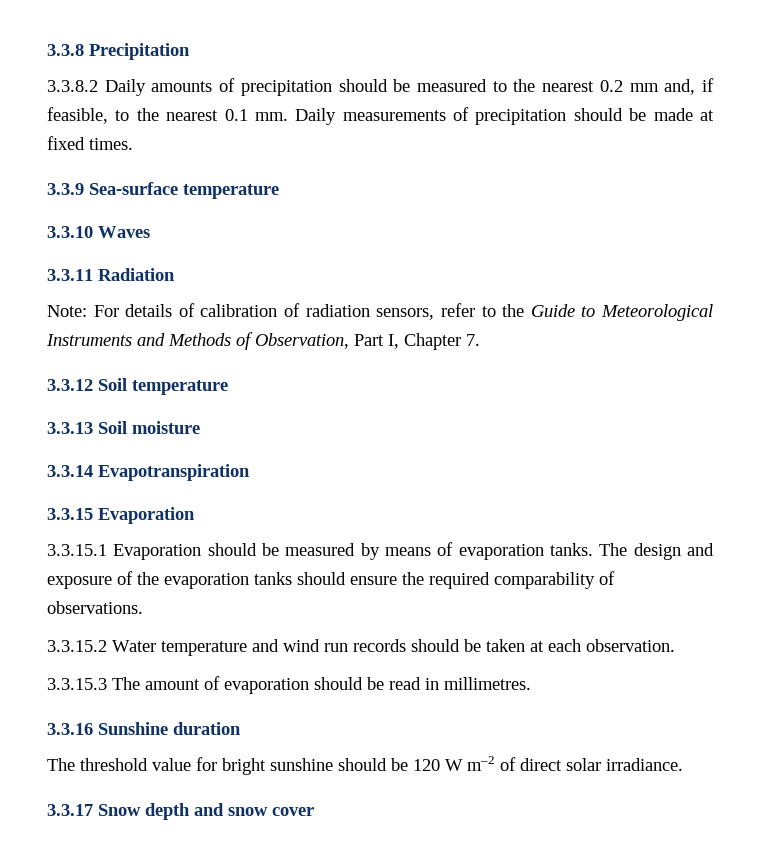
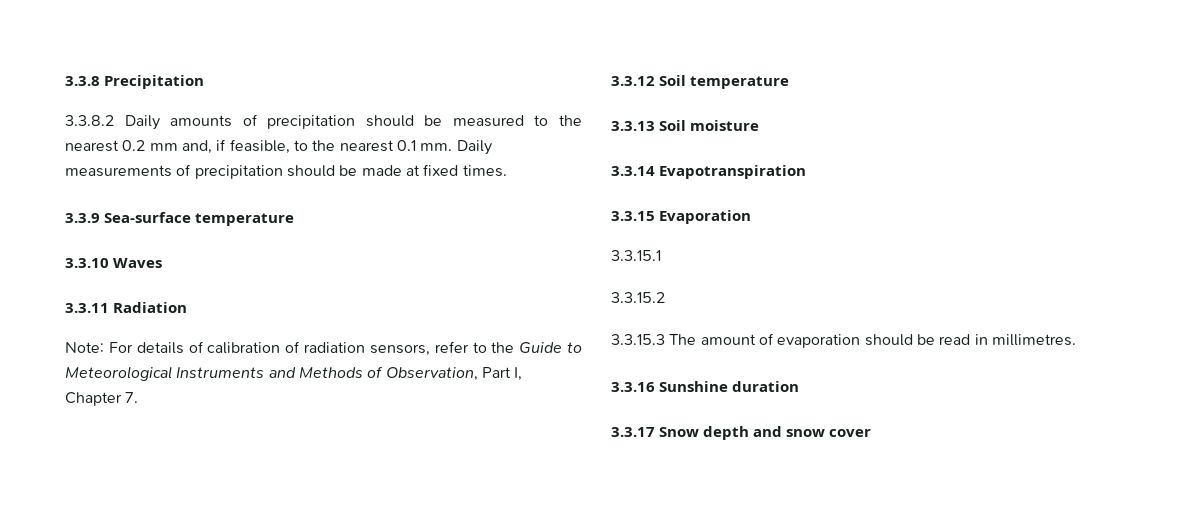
- 3.3.15.1 Evaporation should be measured by means of evaporation tanks. The design and exposure of the evaporation tanks should ensure the required comparability of observations.
- 3.3.15.2 Water temperature and wind run records should be taken at each observation.
+ 3.3.15.1
+ 3.3.15.2
- The threshold value for bright sunshine should be 120 W m–2 of direct solar irradiance.

